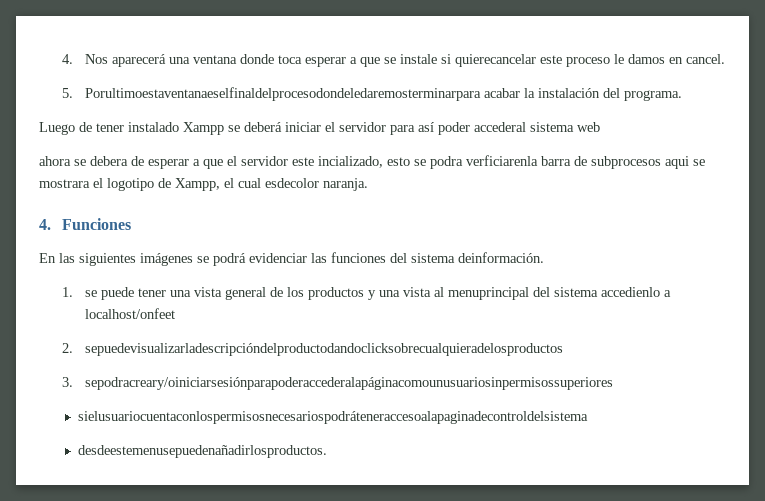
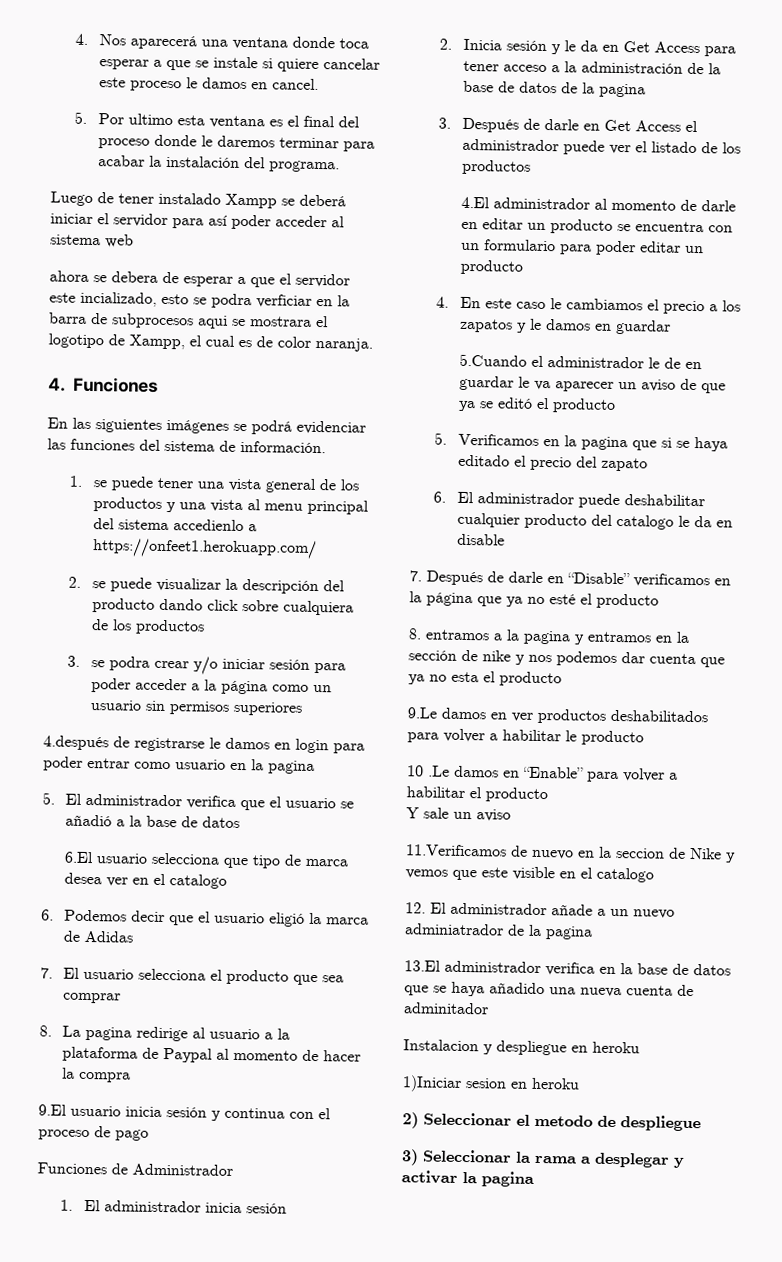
- 4. Nos aparecerá una ventana donde toca esperar a que se instale si quierecancelar este proceso le damos en cancel.
+ 4. Nos aparecerá una ventana donde toca esperar a que se instale si quiere cancelar este proceso le damos en cancel.
- 5. Porultimoestaventanaeselfinaldelprocesodondeledaremosterminarpara acabar la instalación del programa.
+ 5. Por ultimo esta ventana es el final del proceso donde le daremos terminar para acabar la instalación del programa.
- Luego de tener instalado Xampp se deberá iniciar el servidor para así poder accederal sistema web
+ Luego de tener instalado Xampp se deberá iniciar el servidor para así poder acceder al sistema web
- ahora se debera de esperar a que el servidor este incializado, esto se podra verficiarenla barra de subprocesos aqui se mostrara el logotipo de Xampp, el cual esdecolor naranja.
+ ahora se debera de esperar a que el servidor este incializado, esto se podra verficiar en la barra de subprocesos aqui se mostrara el logotipo de Xampp, el cual es de color naranja.
- En las siguientes imágenes se podrá evidenciar las funciones del sistema deinformación.
+ En las siguientes imágenes se podrá evidenciar las funciones del sistema de información.
- 1. se puede tener una vista general de los productos y una vista al menuprincipal del sistema accedienlo a localhost/onfeet
- 2. sepuedevisualizarladescripcióndelproductodandoclicksobrecualquieradelosproductos
- 3. sepodracreary/oiniciarsesiónparapoderaccederalapáginacomounusuariosinpermisossuperiores
- sielusuariocuentaconlospermisosnecesariospodráteneraccesoalapaginadecontroldelsistema
- desdeestemenusepuedenañadirlosproductos.
+ 1. se puede tener una vista general de los productos y una vista al menu principal del sistema accedienlo a https://onfeet1.herokuapp.com/
+ 2. se puede visualizar la descripción del producto dando click sobre cualquiera de los productos
+ 3. se podra crear y/o iniciar sesión para poder acceder a la página como un usuario sin permisos superiores
+ 4.después de registrarse le damos en login para poder entrar como usuario en la pagina
+ 5. El administrador verifica que el usuario se añadió a la base de datos
+ 6.El usuario selecciona que tipo de marca desea ver en el catalogo
+ 6. Podemos decir que el usuario eligió la marca de Adidas
+ 7. El usuario selecciona el producto que sea comprar
+ 8. La pagina redirige al usuario a la plataforma de Paypal al momento de hacer la compra
+ 9.El usuario inicia sesión y continua con el proceso de pago
+ Funciones de Administrador
+ 1. El administrador inicia sesión
+ 2. Inicia sesión y le da en Get Access para tener acceso a la administración de la base de datos de la pagina
+ 3. Después de darle en Get Access el administrador puede ver el listado de los productos
+ 4.El administrador al momento de darle en editar un producto se encuentra con un formulario para poder editar un producto
+ 4. En este caso le cambiamos el precio a los zapatos y le damos en guardar
+ 5.Cuando el administrador le de en guardar le va aparecer un aviso de que ya se editó el producto
+ 5. Verificamos en la pagina que si se haya editado el precio del zapato
+ 6. El administrador puede deshabilitar cualquier producto del catalogo le da en disable
+ 7. Después de darle en “Disable” verificamos en la página que ya no esté el producto
+ 8. entramos a la pagina y entramos en la sección de nike y nos podemos dar cuenta que ya no esta el producto
+ 9.Le damos en ver productos deshabilitados para volver a habilitar le producto
+ 10 .Le damos en “Enable” para volver a habilitar el producto
+ Y sale un aviso
+ 11.Verificamos de nuevo en la seccion de Nike y vemos que este visible en el catalogo
+ 12. El administrador añade a un nuevo adminiatrador de la pagina
+ 13.El administrador verifica en la base de datos que se haya añadido una nueva cuenta de adminitador
+ Instalacion y despliegue en heroku
+ 1)Iniciar sesion en heroku
+ 2) Seleccionar el metodo de despliegue
+ 3) Seleccionar la rama a desplegar y activar la pagina

